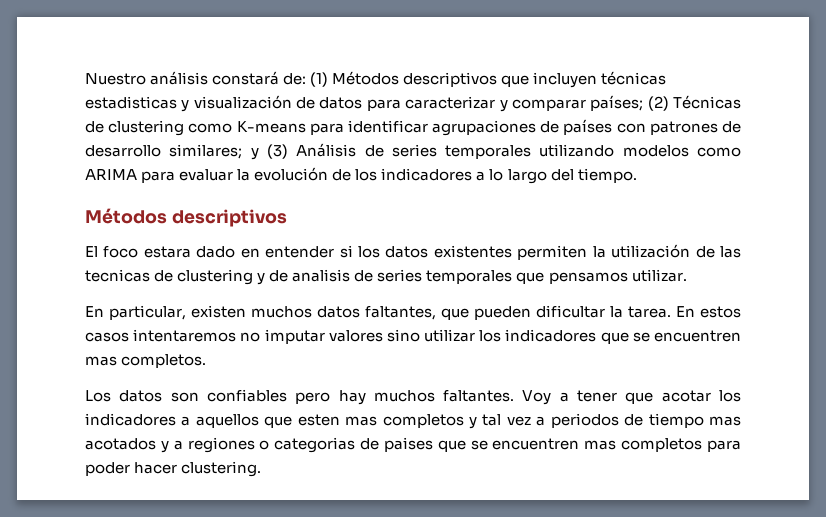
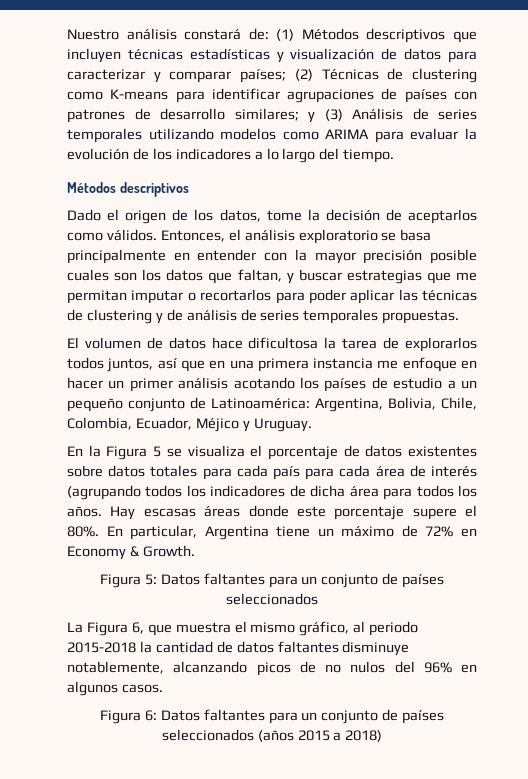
- Nuestro análisis constará de: (1) Métodos descriptivos que incluyen técnicas estadisticas y visualización de datos para caracterizar y comparar países; (2) Técnicas de clustering como K-means para identificar agrupaciones de países con patrones de desarrollo similares; y (3) Análisis de series temporales utilizando modelos como ARIMA para evaluar la evolución de los indicadores a lo largo del tiempo.
+ Nuestro análisis constará de: (1) Métodos descriptivos que incluyen técnicas estadísticas y visualización de datos para caracterizar y comparar países; (2) Técnicas de clustering como K-means para identificar agrupaciones de países con patrones de desarrollo similares; y (3) Análisis de series temporales utilizando modelos como ARIMA para evaluar la evolución de los indicadores a lo largo del tiempo.
- El foco estara dado en entender si los datos existentes permiten la utilización de las tecnicas de clustering y de analisis de series temporales que pensamos utilizar.
- En particular, existen muchos datos faltantes, que pueden dificultar la tarea. En estos casos intentaremos no imputar valores sino utilizar los indicadores que se encuentren mas completos.
- Los datos son confiables pero hay muchos faltantes. Voy a tener que acotar los indicadores a aquellos que esten mas completos y tal vez a periodos de tiempo mas acotados y a regiones o categorias de paises que se encuentren mas completos para poder hacer clustering.
+ Dado el origen de los datos, tome la decisión de aceptarlos como válidos. Entonces, el análisis exploratorio se basa principalmente en entender con la mayor precisión posible cuales son los datos que faltan, y buscar estrategias que me permitan imputar o recortarlos para poder aplicar las técnicas de clustering y de análisis de series temporales propuestas.
+ El volumen de datos hace dificultosa la tarea de explorarlos todos juntos, así que en una primera instancia me enfoque en hacer un primer análisis acotando los países de estudio a un pequeño conjunto de Latinoamérica: Argentina, Bolivia, Chile, Colombia, Ecuador, Méjico y Uruguay.
+ En la Figura 5 se visualiza el porcentaje de datos existentes sobre datos totales para cada país para cada área de interés (agrupando todos los indicadores de dicha área para todos los años. Hay escasas áreas donde este porcentaje supere el 80%. En particular, Argentina tiene un máximo de 72% en Economy & Growth.
+ Figura 5: Datos faltantes para un conjunto de países seleccionados
+ La Figura 6, que muestra el mismo gráfico, al periodo 2015-2018 la cantidad de datos faltantes disminuye notablemente, alcanzando picos de no nulos del 96% en algunos casos.
+ Figura 6: Datos faltantes para un conjunto de países seleccionados (años 2015 a 2018)

